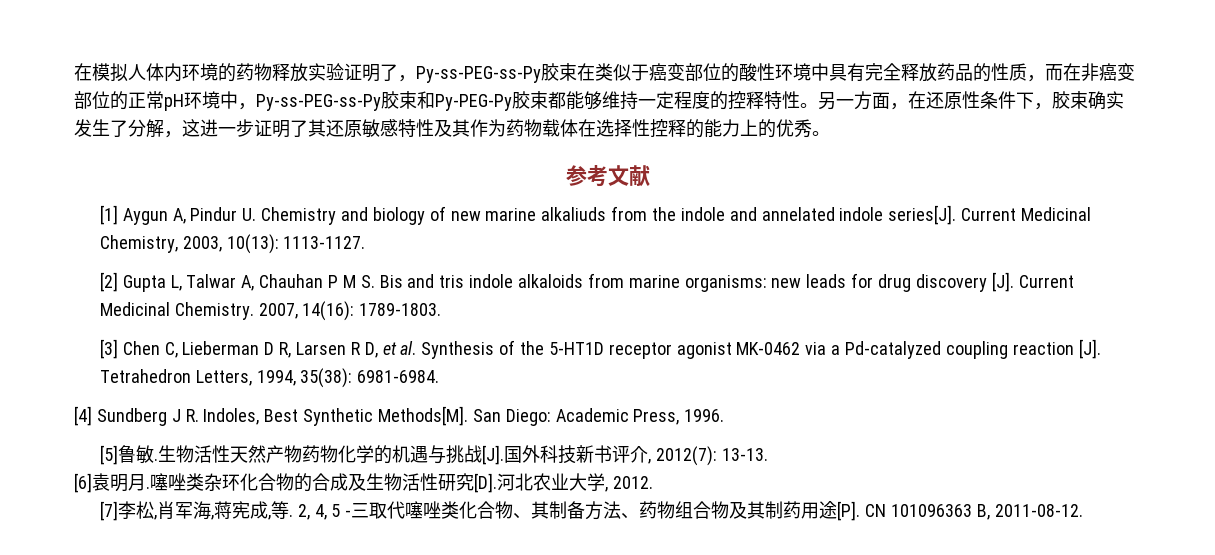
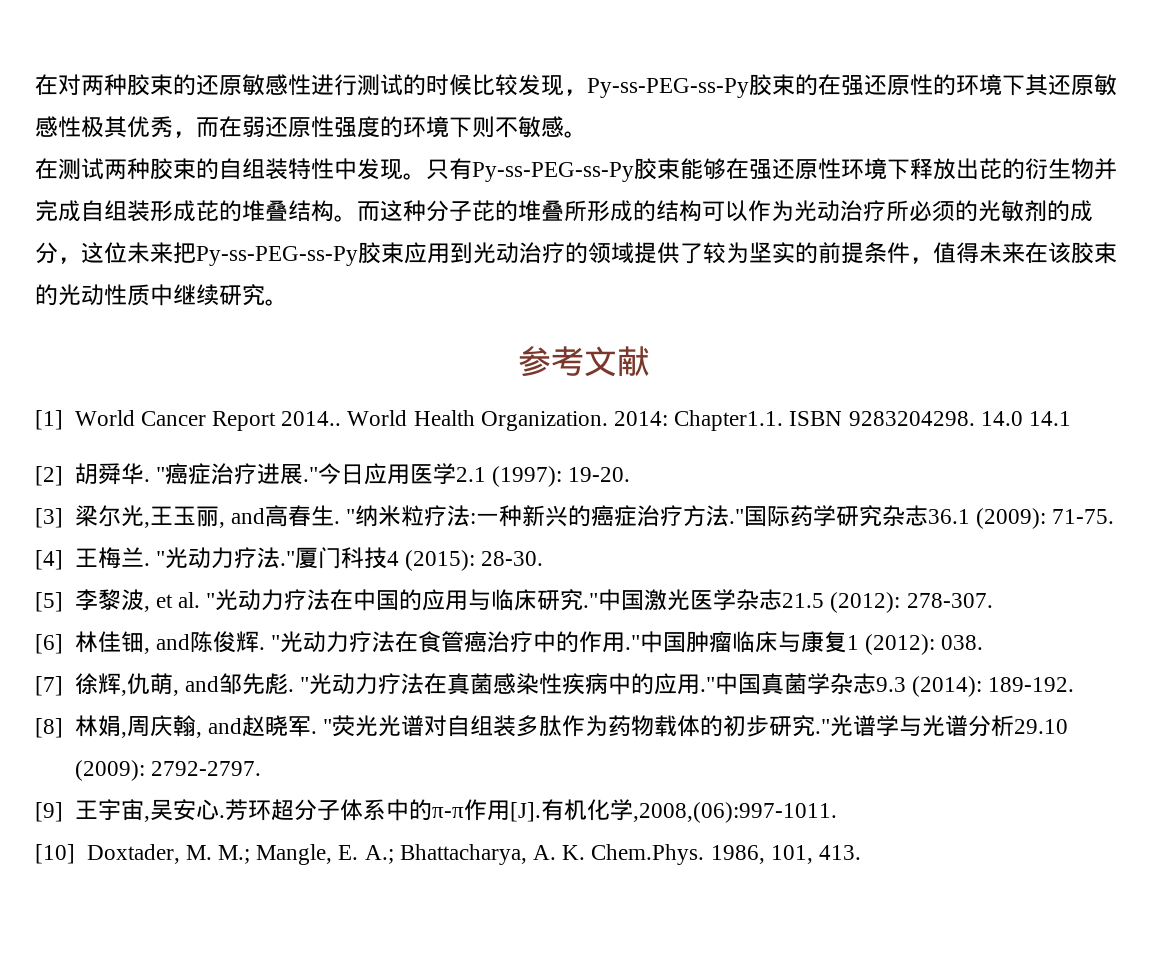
- 在模拟人体内环境的药物释放实验证明了，Py-ss-PEG-ss-Py胶束在类似于癌变部位的酸性环境中具有完全释放药品的性质，而在非癌变部位的正常pH环境中，Py-ss-PEG-ss-Py胶束和Py-PEG-Py胶束都能够维持一定程度的控释特性。另一方面，在还原性条件下，胶束确实发生了分解，这进一步证明了其还原敏感特性及其作为药物载体在选择性控释的能力上的优秀。
+ 在对两种胶束的还原敏感性进行测试的时候比较发现，Py-ss-PEG-ss-Py胶束的在强还原性的环境下其还原敏感性极其优秀，而在弱还原性强度的环境下则不敏感。
+ 在测试两种胶束的自组装特性中发现。只有Py-ss-PEG-ss-Py胶束能够在强还原性环境下释放出芘的衍生物并完成自组装形成芘的堆叠结构。而这种分子芘的堆叠所形成的结构可以作为光动治疗所必须的光敏剂的成分，这位未来把Py-ss-PEG-ss-Py胶束应用到光动治疗的领域提供了较为坚实的前提条件，值得未来在该胶束的光动性质中继续研究。
  参考文献
- [1] Aygun A, Pindur U. Chemistry and biology of new marine alkaliuds from the indole and annelated indole series[J]. Current Medicinal Chemistry, 2003, 10(13): 1113-1127.
- [2] Gupta L, Talwar A, Chauhan P M S. Bis and tris indole alkaloids from marine organisms: new leads for drug discovery [J]. Current Medicinal Chemistry. 2007, 14(16): 1789-1803.
- [3] Chen C, Lieberman D R, Larsen R D, et al. Synthesis of the 5-HT1D receptor agonist MK-0462 via a Pd-catalyzed coupling reaction [J]. Tetrahedron Letters, 1994, 35(38): 6981-6984.
- [4] Sundberg J R. Indoles, Best Synthetic Methods[M]. San Diego: Academic Press, 1996.
- [5]鲁敏.生物活性天然产物药物化学的机遇与挑战[J].国外科技新书评介, 2012(7): 13-13.
- [6]袁明月.噻唑类杂环化合物的合成及生物活性研究[D].河北农业大学, 2012.
- [7]李松,肖军海,蒋宪成,等. 2, 4, 5 -三取代噻唑类化合物、其制备方法、药物组合物及其制药用途[P]. CN 101096363 B, 2011-08-12.
+ [1] World Cancer Report 2014.. World Health Organization. 2014: Chapter1.1. ISBN 9283204298. 14.0 14.1
+ [2]胡舜华. "癌症治疗进展."今日应用医学2.1 (1997): 19-20.
+ [3]梁尔光,王玉丽, and高春生. "纳米粒疗法:一种新兴的癌症治疗方法."国际药学研究杂志36.1 (2009): 71-75.
+ [4]王梅兰. "光动力疗法."厦门科技4 (2015): 28-30.
+ [5]李黎波, et al. "光动力疗法在中国的应用与临床研究."中国激光医学杂志21.5 (2012): 278-307.
+ [6]林佳钿, and陈俊辉. "光动力疗法在食管癌治疗中的作用."中国肿瘤临床与康复1 (2012): 038.
+ [7]徐辉,仇萌, and邹先彪. "光动力疗法在真菌感染性疾病中的应用."中国真菌学杂志9.3 (2014): 189-192.
+ [8]林娟,周庆翰, and赵晓军. "荧光光谱对自组装多肽作为药物载体的初步研究."光谱学与光谱分析29.10 (2009): 2792-2797.
+ [9]王宇宙,吴安心.芳环超分子体系中的π-π作用[J].有机化学,2008,(06):997-1011.
+ [10] Doxtader, M. M.; Mangle, E. A.; Bhattacharya, A. K. Chem.Phys. 1986, 101, 413.

